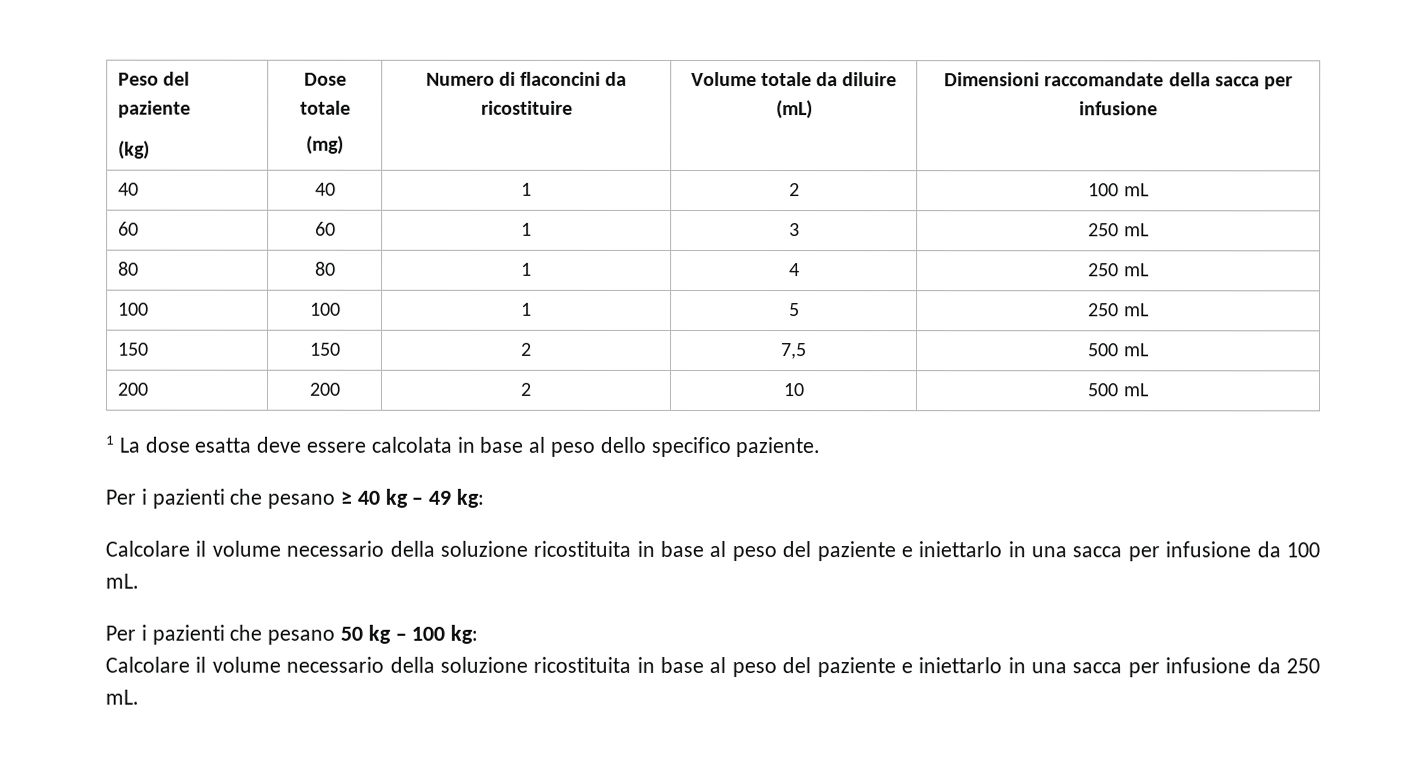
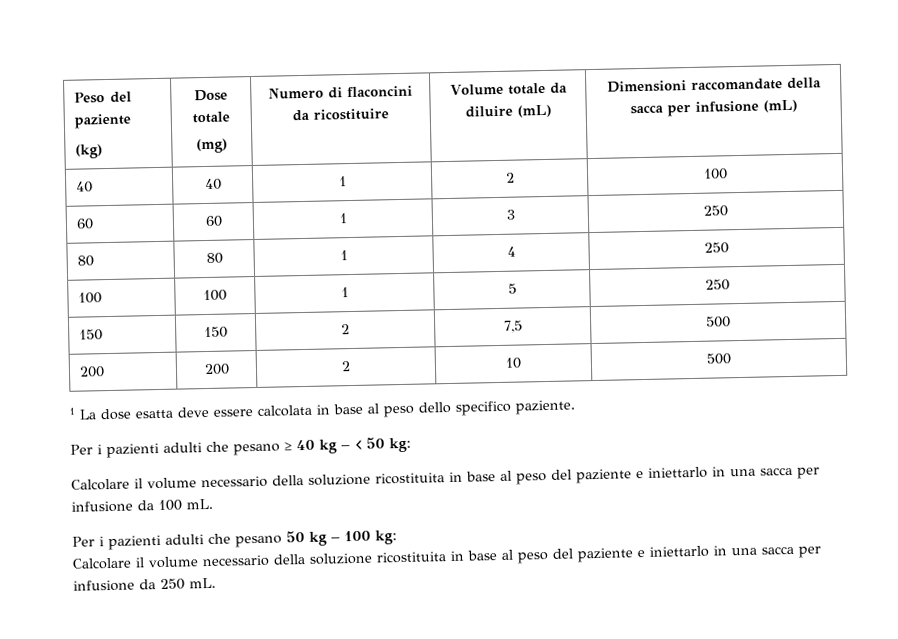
  Peso del paziente
  (kg) | Dose totale
- (mg) | Numero di flaconcini da ricostituire | Volume totale da diluire (mL) | Dimensioni raccomandate della sacca per infusione
+ (mg) | Numero di flaconcini da ricostituire | Volume totale da diluire (mL) | Dimensioni raccomandate della sacca per infusione (mL)
- 40 | 40 | 1 | 2 | 100 mL
+ 40 | 40 | 1 | 2 | 100
- 60 | 60 | 1 | 3 | 250 mL
+ 60 | 60 | 1 | 3 | 250
- 80 | 80 | 1 | 4 | 250 mL
+ 80 | 80 | 1 | 4 | 250
- 100 | 100 | 1 | 5 | 250 mL
+ 100 | 100 | 1 | 5 | 250
- 150 | 150 | 2 | 7,5 | 500 mL
+ 150 | 150 | 2 | 7,5 | 500
- 200 | 200 | 2 | 10 | 500 mL
+ 200 | 200 | 2 | 10 | 500
- Per i pazienti che pesano ≥ 40 kg – 49 kg:
+ Per i pazienti adulti che pesano ≥ 40 kg – < 50 kg:
- Per i pazienti che pesano 50 kg – 100 kg:
+ Per i pazienti adulti che pesano 50 kg – 100 kg:

